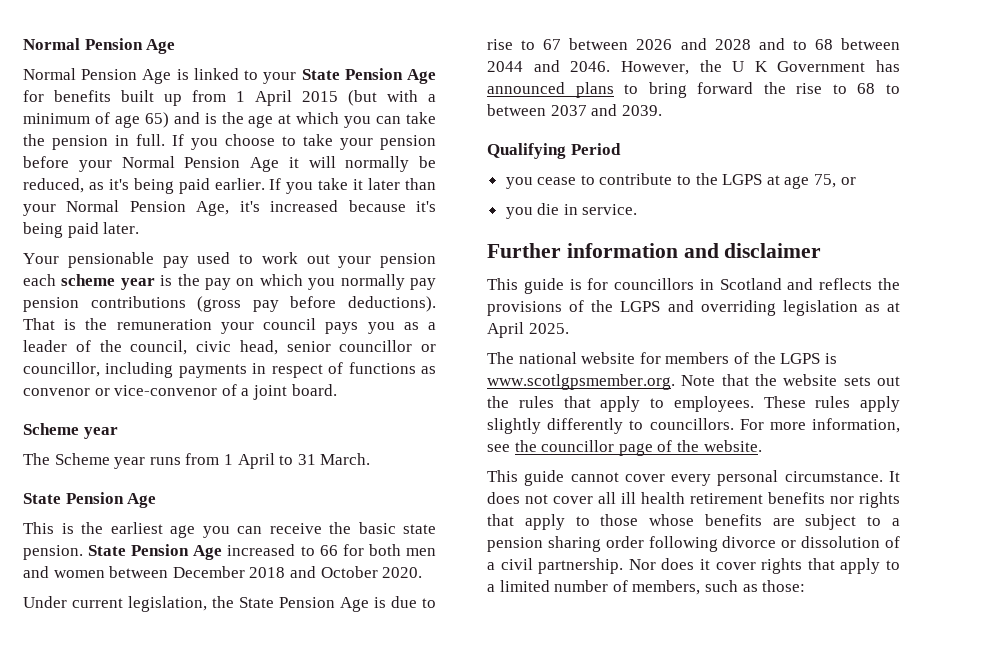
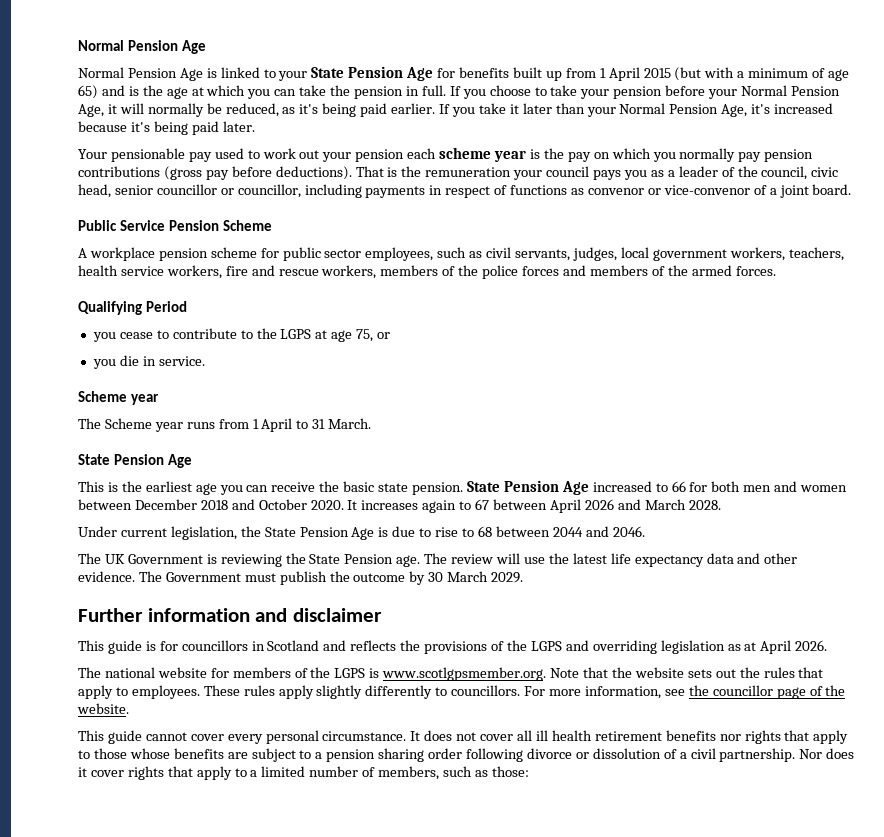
- If you choose to take your pension before your Normal Pension Age it will normally be reduced, as it's being paid earlier.
+ If you choose to take your pension before your Normal Pension Age, it will normally be reduced, as it's being paid earlier.
+ Public Service Pension Scheme
+ A workplace pension scheme for public sector employees, such as civil servants, judges, local government workers, teachers, health service workers, fire and rescue workers, members of the police forces and members of the armed forces.
+ Qualifying Period
+ you cease to contribute to the LGPS at age 75, or
+ you die in service.
+ It increases again to 67 between April 2026 and March 2028.
- Under current legislation, the State Pension Age is due to rise to 67 between 2026 and 2028 and to 68 between 2044 and 2046. However, the U K Government has announced plans to bring forward the rise to 68 to between 2037 and 2039.
- Qualifying Period
- you cease to contribute to the LGPS at age 75, or
- you die in service.
+ Under current legislation, the State Pension Age is due to rise to 68 between 2044 and 2046.
+ The UK Government is reviewing the State Pension age. The review will use the latest life expectancy data and other evidence. The Government must publish the outcome by 30 March 2029.
- This guide is for councillors in Scotland and reflects the provisions of the LGPS and overriding legislation as at April 2025.
+ This guide is for councillors in Scotland and reflects the provisions of the LGPS and overriding legislation as at April 2026.

